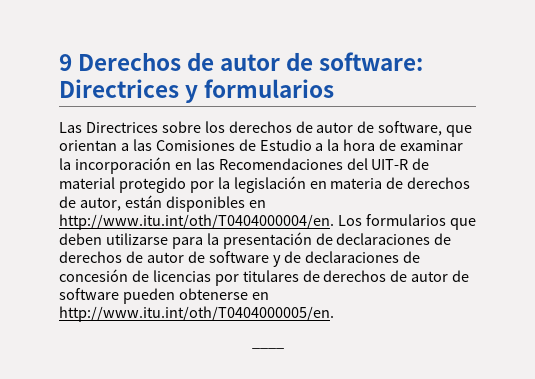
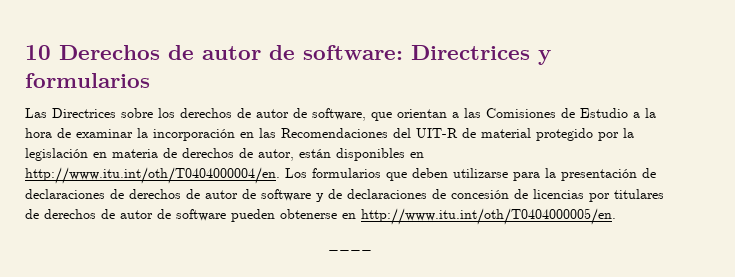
- 9 Derechos de autor de software: Directrices y formularios
+ 10 Derechos de autor de software: Directrices y formularios

